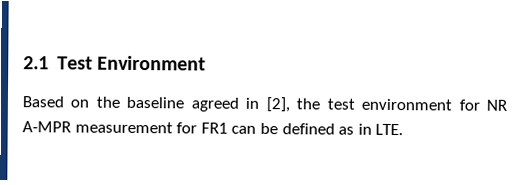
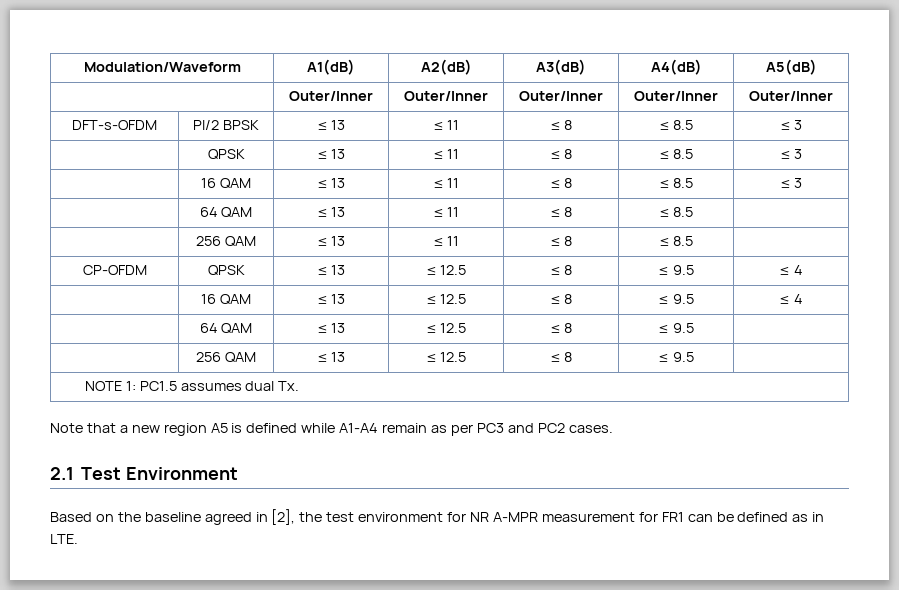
+ Modulation/Waveform | A1(dB) | A2(dB) | A3(dB) | A4(dB) | A5(dB)
+ | Outer/Inner | Outer/Inner | Outer/Inner | Outer/Inner | Outer/Inner
+ DFT-s-OFDM | PI/2 BPSK | ≤ 13 | ≤ 11 | ≤ 8 | ≤ 8.5 | ≤ 3
+ | QPSK | ≤ 13 | ≤ 11 | ≤ 8 | ≤ 8.5 | ≤ 3
+ | 16 QAM | ≤ 13 | ≤ 11 | ≤ 8 | ≤ 8.5 | ≤ 3
+ | 64 QAM | ≤ 13 | ≤ 11 | ≤ 8 | ≤ 8.5 |
+ | 256 QAM | ≤ 13 | ≤ 11 | ≤ 8 | ≤ 8.5 |
+ CP-OFDM | QPSK | ≤ 13 | ≤ 12.5 | ≤ 8 | ≤ 9.5 | ≤ 4
+ | 16 QAM | ≤ 13 | ≤ 12.5 | ≤ 8 | ≤ 9.5 | ≤ 4
+ | 64 QAM | ≤ 13 | ≤ 12.5 | ≤ 8 | ≤ 9.5 |
+ | 256 QAM | ≤ 13 | ≤ 12.5 | ≤ 8 | ≤ 9.5 |
+ NOTE 1: PC1.5 assumes dual Tx.
+ Note that a new region A5 is defined while A1-A4 remain as per PC3 and PC2 cases.

